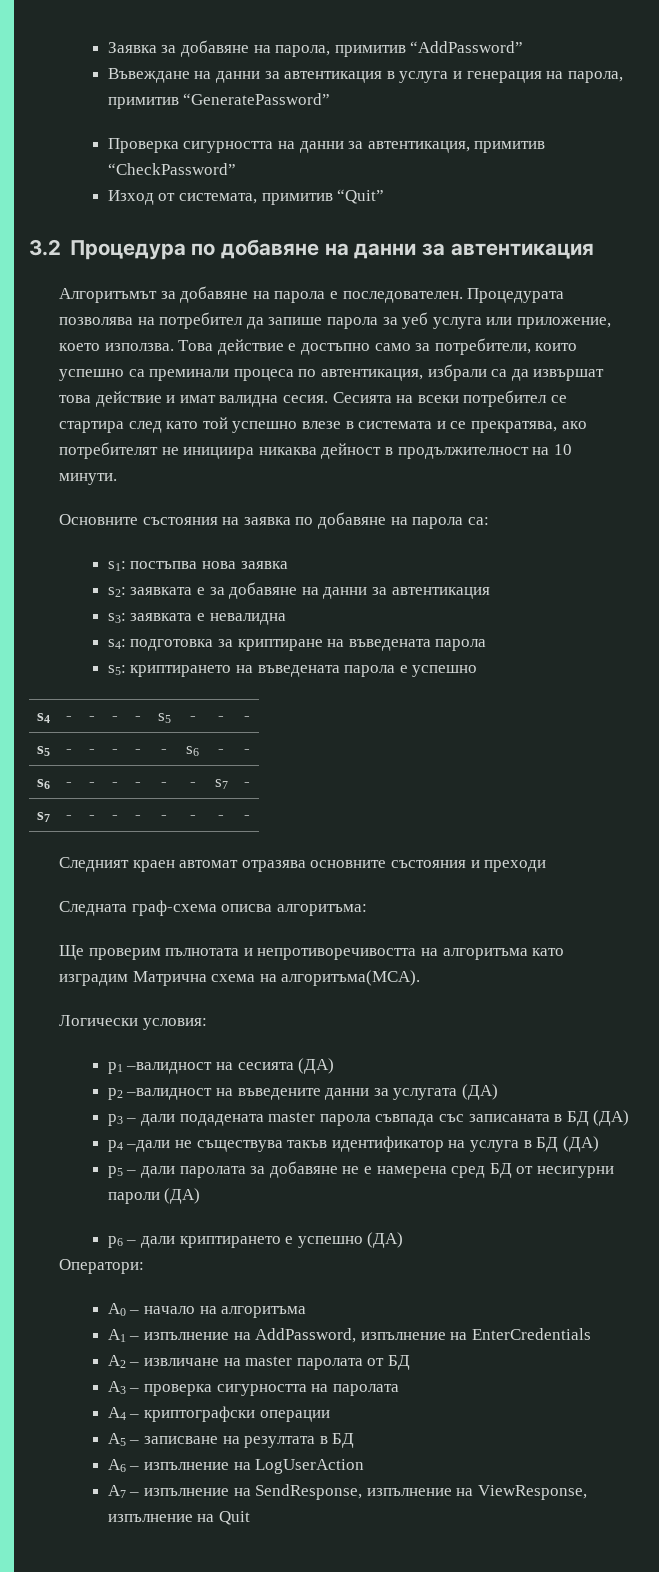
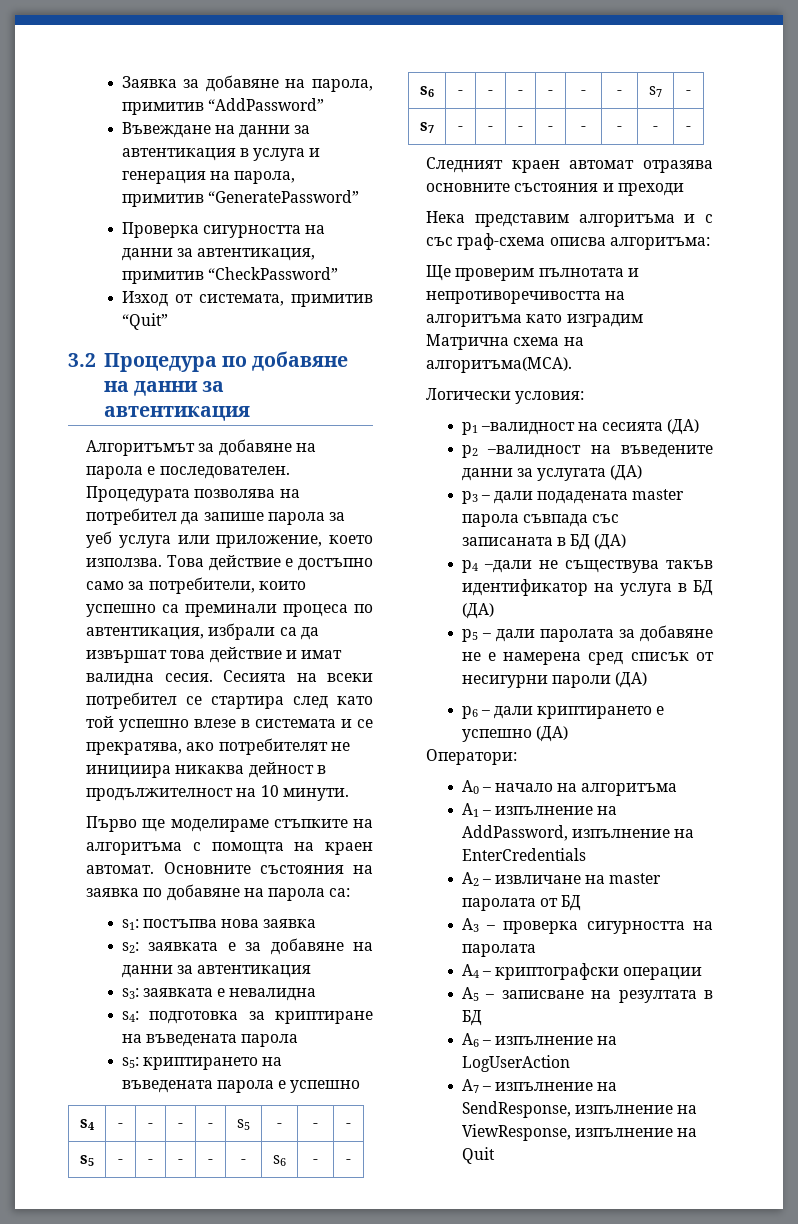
+ Първо ще моделираме стъпките на алгоритъма с помощта на краен автомат.
- Следната граф-схема описва алгоритъма:
+ Нека представим алгоритъма и с със граф-схема описва алгоритъма:
- p5 – дали паролата за добавяне не е намерена сред БД от несигурни пароли (ДА)
+ p5 – дали паролата за добавяне не е намерена сред списък от несигурни пароли (ДА)

